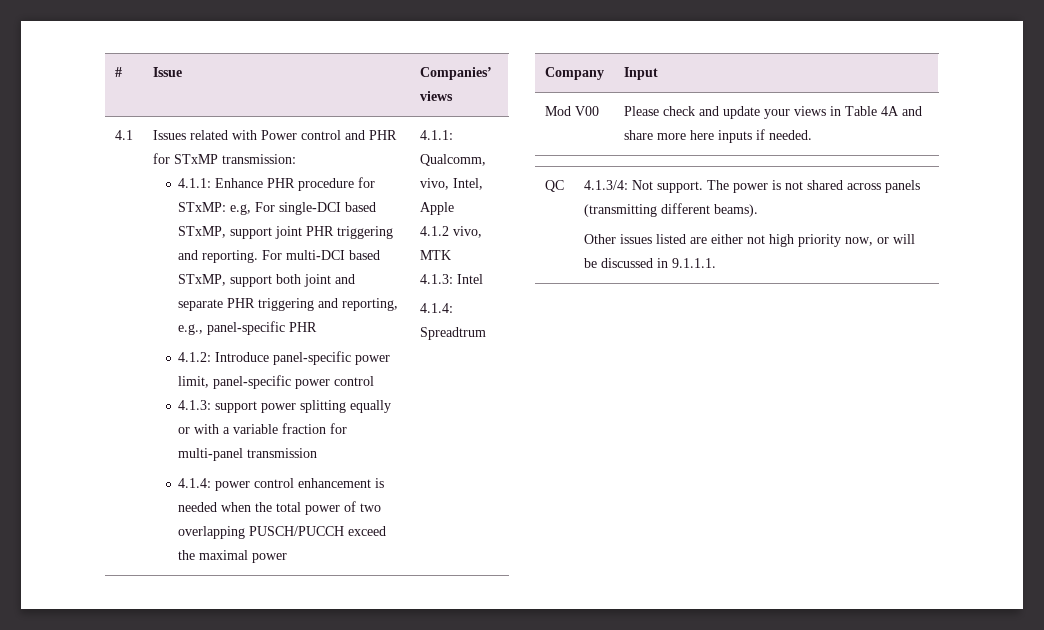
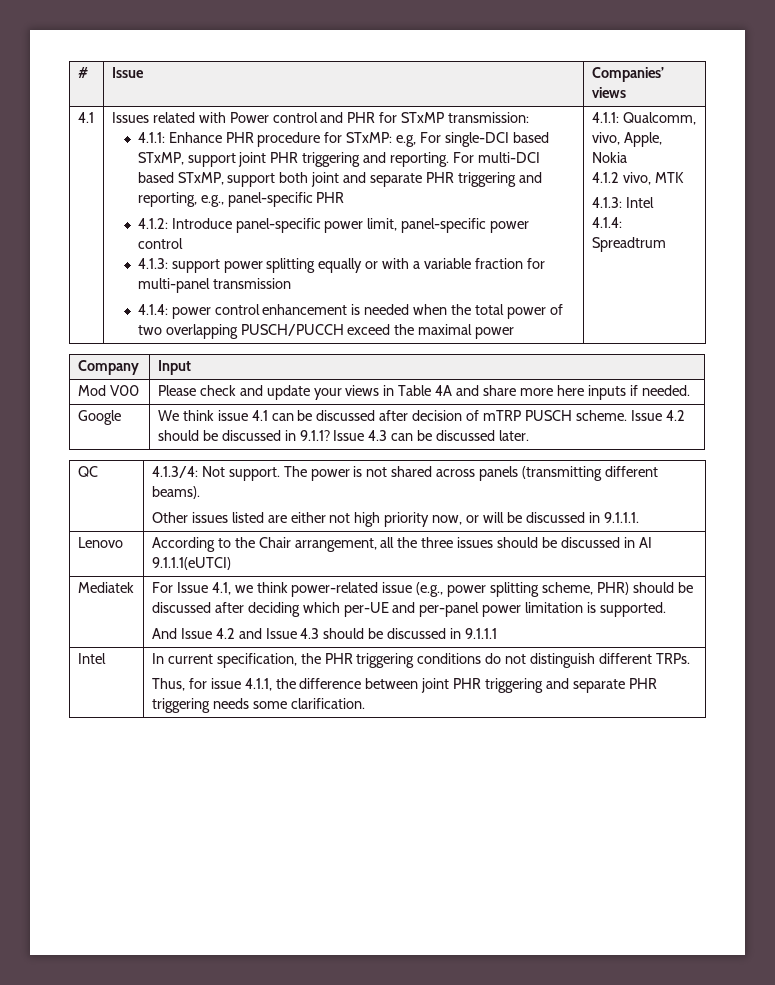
- 4.1.1: Qualcomm, vivo, Intel, Apple
+ 4.1.1: Qualcomm, vivo, Apple, Nokia
+ Google | We think issue 4.1 can be discussed after decision of mTRP PUSCH scheme. Issue 4.2 should be discussed in 9.1.1? Issue 4.3 can be discussed later.
+ Lenovo | According to the Chair arrangement, all the three issues should be discussed in AI 9.1.1.1(eUTCI)
+ Mediatek | For Issue 4.1, we think power-related issue (e.g., power splitting scheme, PHR) should be discussed after deciding which per-UE and per-panel power limitation is supported.
+ And Issue 4.2 and Issue 4.3 should be discussed in 9.1.1.1
+ Intel | In current specification, the PHR triggering conditions do not distinguish different TRPs.
+ Thus, for issue 4.1.1, the difference between joint PHR triggering and separate PHR triggering needs some clarification.

